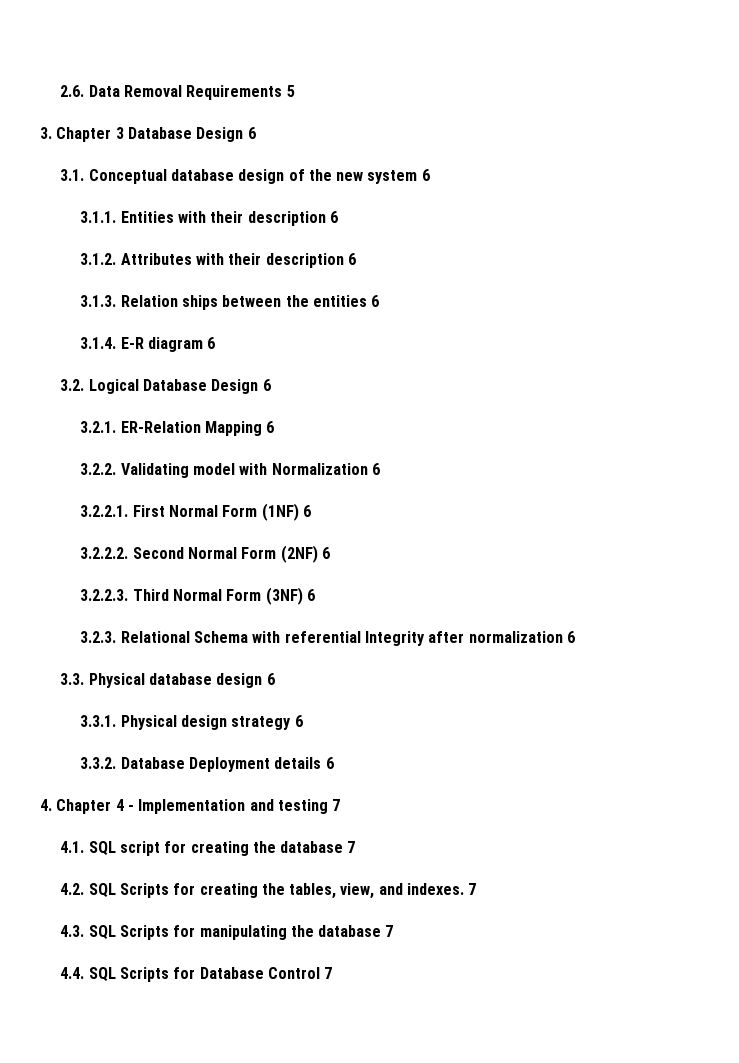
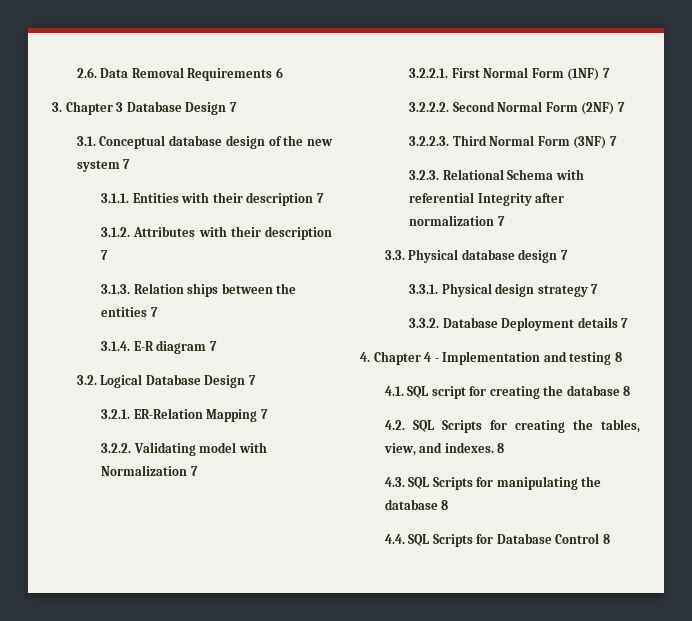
- 2.6. Data Removal Requirements 5
+ 2.6. Data Removal Requirements 6
- 3. Chapter 3 Database Design 6
+ 3. Chapter 3 Database Design 7
- 3.1. Conceptual database design of the new system 6
+ 3.1. Conceptual database design of the new system 7
- 3.1.1. Entities with their description 6
+ 3.1.1. Entities with their description 7
- 3.1.2. Attributes with their description 6
+ 3.1.2. Attributes with their description 7
- 3.1.3. Relation ships between the entities 6
+ 3.1.3. Relation ships between the entities 7
- 3.1.4. E-R diagram 6
+ 3.1.4. E-R diagram 7
- 3.2. Logical Database Design 6
+ 3.2. Logical Database Design 7
- 3.2.1. ER-Relation Mapping 6
+ 3.2.1. ER-Relation Mapping 7
- 3.2.2. Validating model with Normalization 6
+ 3.2.2. Validating model with Normalization 7
- 3.2.2.1. First Normal Form (1NF) 6
+ 3.2.2.1. First Normal Form (1NF) 7
- 3.2.2.2. Second Normal Form (2NF) 6
+ 3.2.2.2. Second Normal Form (2NF) 7
- 3.2.2.3. Third Normal Form (3NF) 6
+ 3.2.2.3. Third Normal Form (3NF) 7
- 3.2.3. Relational Schema with referential Integrity after normalization 6
+ 3.2.3. Relational Schema with referential Integrity after normalization 7
- 3.3. Physical database design 6
+ 3.3. Physical database design 7
- 3.3.1. Physical design strategy 6
+ 3.3.1. Physical design strategy 7
- 3.3.2. Database Deployment details 6
+ 3.3.2. Database Deployment details 7
- 4. Chapter 4 - Implementation and testing 7
+ 4. Chapter 4 - Implementation and testing 8
- 4.1. SQL script for creating the database 7
+ 4.1. SQL script for creating the database 8
- 4.2. SQL Scripts for creating the tables, view, and indexes. 7
+ 4.2. SQL Scripts for creating the tables, view, and indexes. 8
- 4.3. SQL Scripts for manipulating the database 7
+ 4.3. SQL Scripts for manipulating the database 8
- 4.4. SQL Scripts for Database Control 7
+ 4.4. SQL Scripts for Database Control 8

